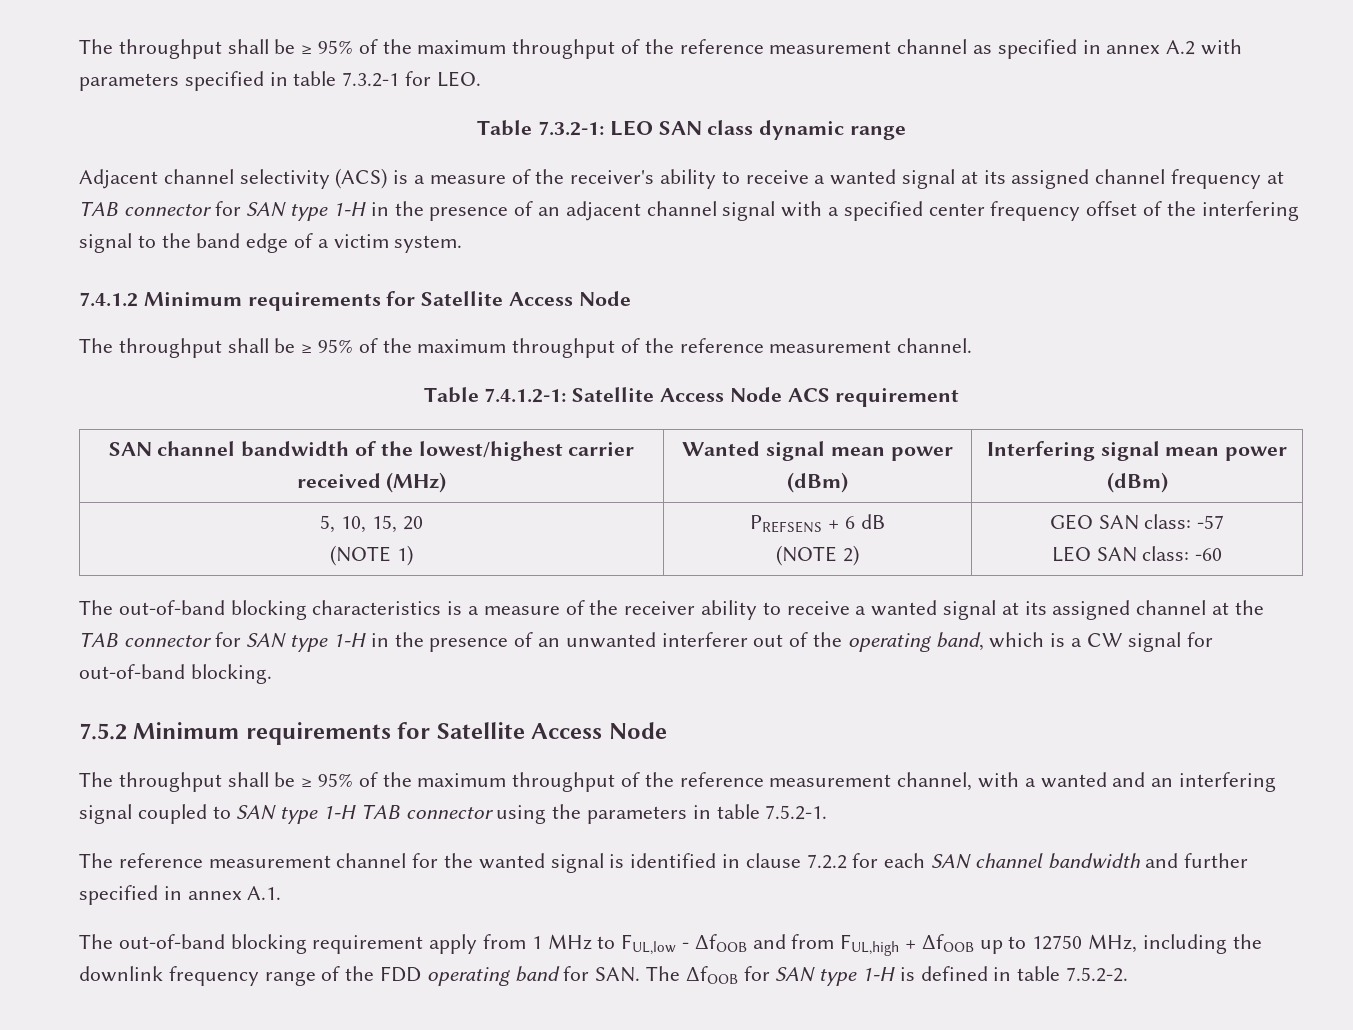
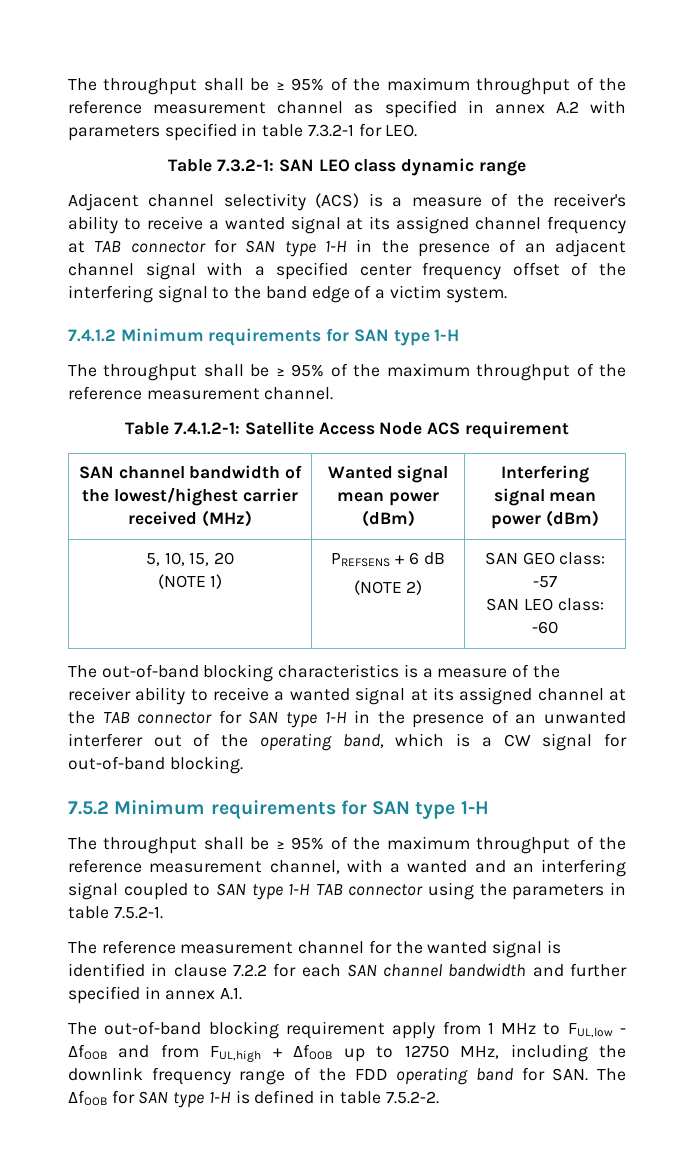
- Table 7.3.2-1: LEO SAN class dynamic range
+ Table 7.3.2-1: SAN LEO class dynamic range
- 7.4.1.2 Minimum requirements for Satellite Access Node
+ 7.4.1.2 Minimum requirements for SAN type 1-H
  5, 10, 15, 20
  (NOTE 1) | PREFSENS + 6 dB
- (NOTE 2) | GEO SAN class: -57
- LEO SAN class: -60
+ (NOTE 2) | SAN GEO class: -57
+ SAN LEO class: -60
- 7.5.2 Minimum requirements for Satellite Access Node
+ 7.5.2 Minimum requirements for SAN type 1-H

